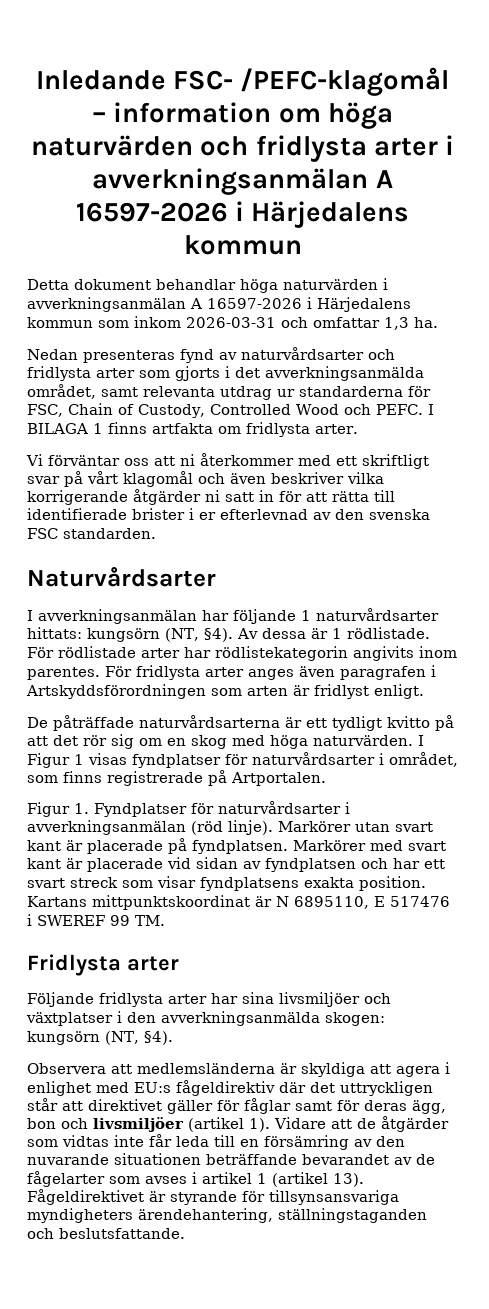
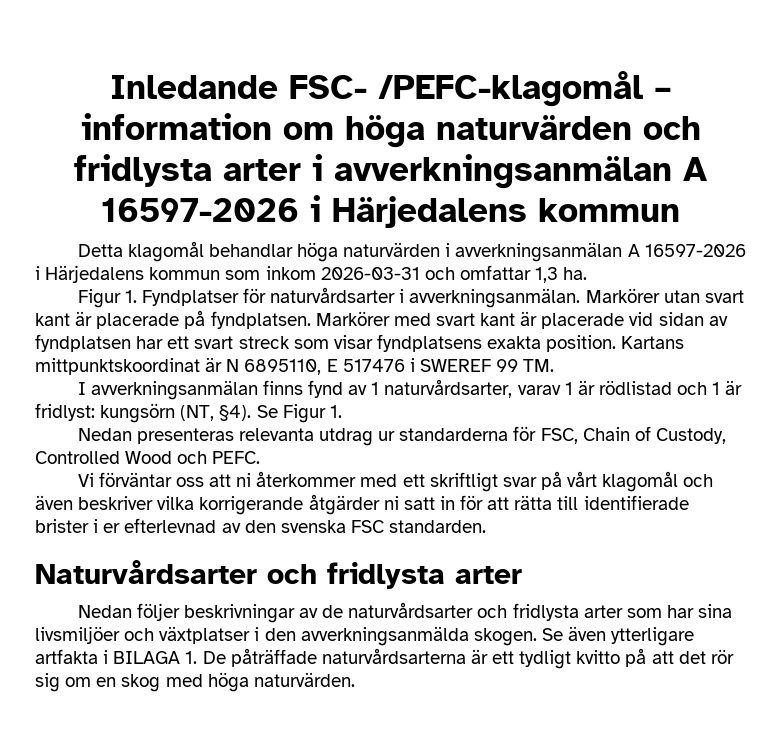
- Detta dokument behandlar höga naturvärden i avverkningsanmälan A 16597-2026 i Härjedalens kommun som inkom 2026-03-31 och omfattar 1,3 ha.
+ Detta klagomål behandlar höga naturvärden i avverkningsanmälan A 16597-2026 i Härjedalens kommun som inkom 2026-03-31 och omfattar 1,3 ha.
- Nedan presenteras fynd av naturvårdsarter och fridlysta arter som gjorts i det avverkningsanmälda området, samt relevanta utdrag ur standarderna för FSC, Chain of Custody, Controlled Wood och PEFC. I BILAGA 1 finns artfakta om fridlysta arter.
+ Figur 1. Fyndplatser för naturvårdsarter i avverkningsanmälan. Markörer utan svart kant är placerade på fyndplatsen. Markörer med svart kant är placerade vid sidan av fyndplatsen har ett svart streck som visar fyndplatsens exakta position. Kartans mittpunktskoordinat är N 6895110, E 517476 i SWEREF 99 TM.
+ I avverkningsanmälan finns fynd av 1 naturvårdsarter, varav 1 är rödlistad och 1 är fridlyst: kungsörn (NT, §4). Se Figur 1.
+ Nedan presenteras relevanta utdrag ur standarderna för FSC, Chain of Custody, Controlled Wood och PEFC.
- Naturvårdsarter
- I avverkningsanmälan har följande 1 naturvårdsarter hittats: kungsörn (NT, §4). Av dessa är 1 rödlistade. För rödlistade arter har rödlistekategorin angivits inom parentes. För fridlysta arter anges även paragrafen i Artskyddsförordningen som arten är fridlyst enligt.
- De påträffade naturvårdsarterna är ett tydligt kvitto på att det rör sig om en skog med höga naturvärden. I Figur 1 visas fyndplatser för naturvårdsarter i området, som finns registrerade på Artportalen.
- Figur 1. Fyndplatser för naturvårdsarter i avverkningsanmälan (röd linje). Markörer utan svart kant är placerade på fyndplatsen. Markörer med svart kant är placerade vid sidan av fyndplatsen och har ett svart streck som visar fyndplatsens exakta position. Kartans mittpunktskoordinat är N 6895110, E 517476 i SWEREF 99 TM.
- Fridlysta arter
- Följande fridlysta arter har sina livsmiljöer och växtplatser i den avverkningsanmälda skogen: kungsörn (NT, §4).
- Observera att medlemsländerna är skyldiga att agera i enlighet med EU:s fågeldirektiv där det uttryckligen står att direktivet gäller för fåglar samt för deras ägg, bon och livsmiljöer (artikel 1). Vidare att de åtgärder som vidtas inte får leda till en försämring av den nuvarande situationen beträffande bevarandet av de fågelarter som avses i artikel 1 (artikel 13). Fågeldirektivet är styrande för tillsynsansvariga myndigheters ärendehantering, ställningstaganden och beslutsfattande.
+ Naturvårdsarter och fridlysta arter
+ Nedan följer beskrivningar av de naturvårdsarter och fridlysta arter som har sina livsmiljöer och växtplatser i den avverkningsanmälda skogen. Se även ytterligare artfakta i BILAGA 1. De påträffade naturvårdsarterna är ett tydligt kvitto på att det rör sig om en skog med höga naturvärden.

